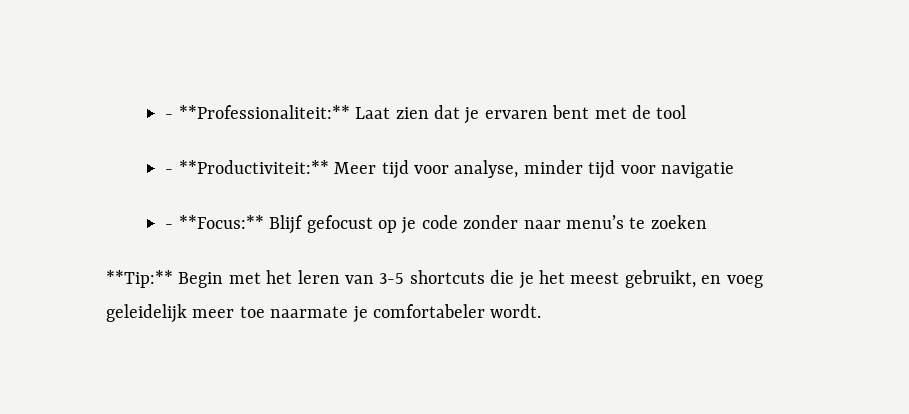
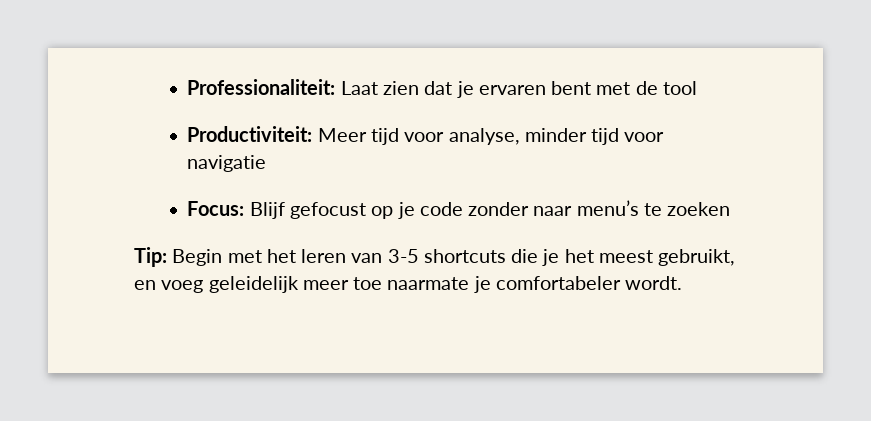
- - **Professionaliteit:** Laat zien dat je ervaren bent met de tool
+ Professionaliteit: Laat zien dat je ervaren bent met de tool
- - **Productiviteit:** Meer tijd voor analyse, minder tijd voor navigatie
+ Productiviteit: Meer tijd voor analyse, minder tijd voor navigatie
- - **Focus:** Blijf gefocust op je code zonder naar menu’s te zoeken
+ Focus: Blijf gefocust op je code zonder naar menu’s te zoeken
- **Tip:** Begin met het leren van 3-5 shortcuts die je het meest gebruikt, en voeg geleidelijk meer toe naarmate je comfortabeler wordt.
+ Tip: Begin met het leren van 3-5 shortcuts die je het meest gebruikt, en voeg geleidelijk meer toe naarmate je comfortabeler wordt.

